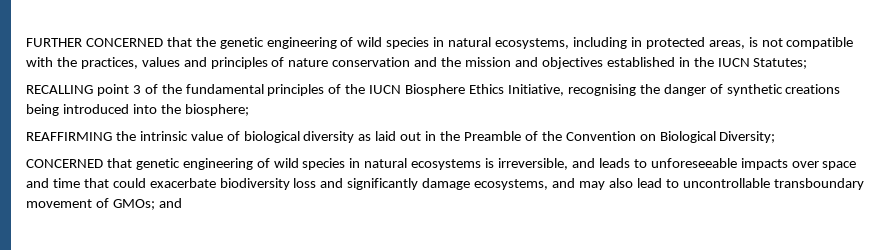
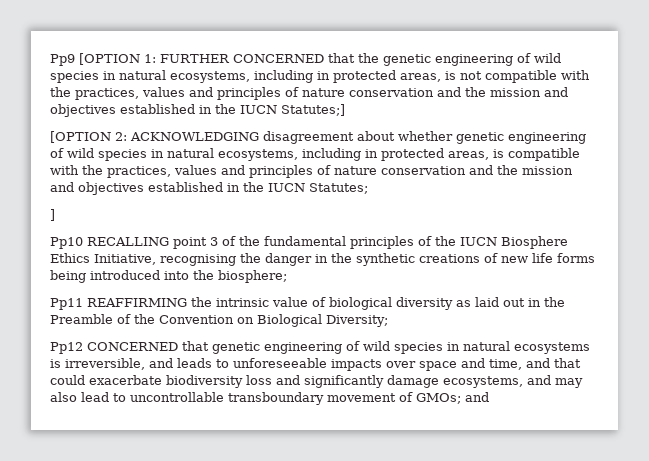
- FURTHER CONCERNED that the genetic engineering of wild species in natural ecosystems, including in protected areas, is not compatible with the practices, values and principles of nature conservation and the mission and objectives established in the IUCN Statutes;
+ Pp9 [OPTION 1: FURTHER CONCERNED that the genetic engineering of wild species in natural ecosystems, including in protected areas, is not compatible with the practices, values and principles of nature conservation and the mission and objectives established in the IUCN Statutes;]
+ [OPTION 2: ACKNOWLEDGING disagreement about whether genetic engineering of wild species in natural ecosystems, including in protected areas, is compatible with the practices, values and principles of nature conservation and the mission and objectives established in the IUCN Statutes;
- RECALLING point 3 of the fundamental principles of the IUCN Biosphere Ethics Initiative, recognising the danger of synthetic creations being introduced into the biosphere;
+ ]
+ Pp10 RECALLING point 3 of the fundamental principles of the IUCN Biosphere Ethics Initiative, recognising the danger in the synthetic creations of new life forms being introduced into the biosphere;
- REAFFIRMING the intrinsic value of biological diversity as laid out in the Preamble of the Convention on Biological Diversity;
+ Pp11 REAFFIRMING the intrinsic value of biological diversity as laid out in the Preamble of the Convention on Biological Diversity;
- CONCERNED that genetic engineering of wild species in natural ecosystems is irreversible, and leads to unforeseeable impacts over space and time that could exacerbate biodiversity loss and significantly damage ecosystems, and may also lead to uncontrollable transboundary movement of GMOs; and
+ Pp12 CONCERNED that genetic engineering of wild species in natural ecosystems is irreversible, and leads to unforeseeable impacts over space and time, and that could exacerbate biodiversity loss and significantly damage ecosystems, and may also lead to uncontrollable transboundary movement of GMOs; and

